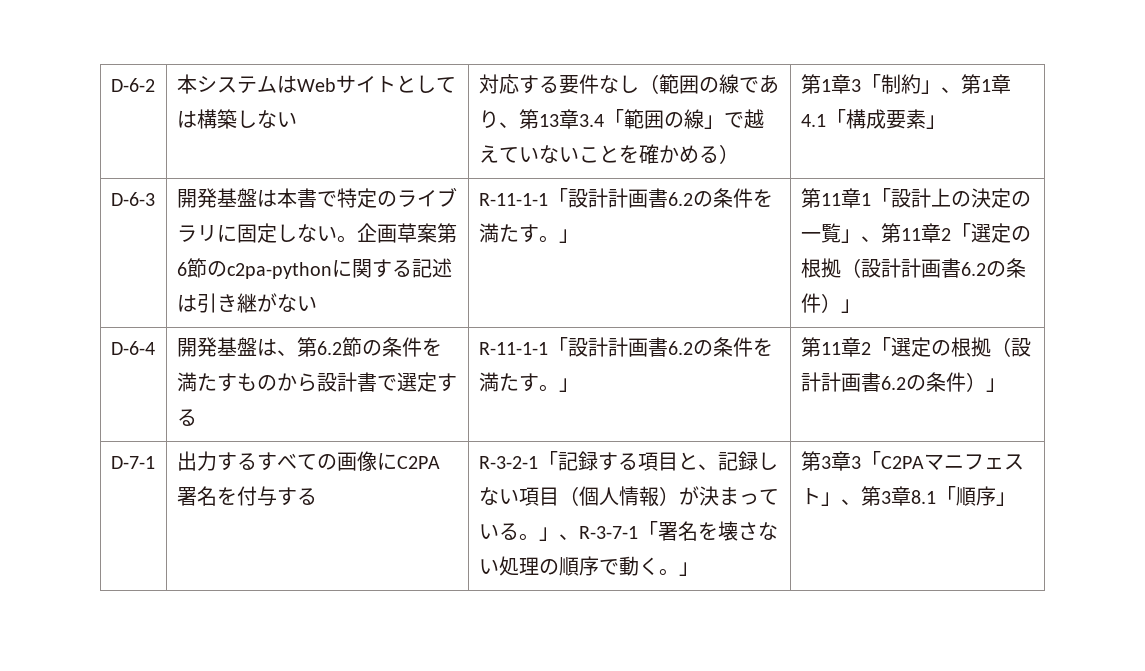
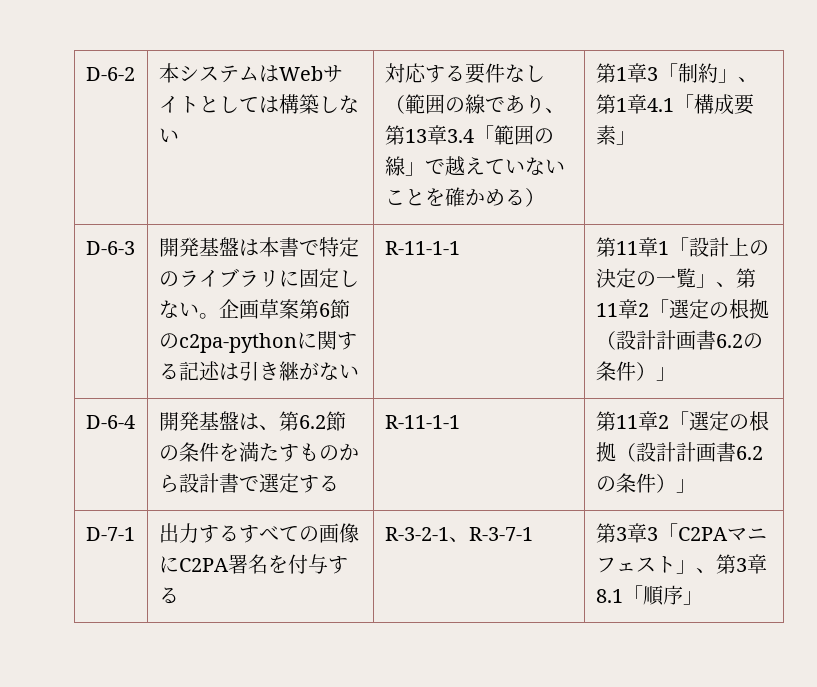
- 企画草案第6節のc2pa-pythonに関する記述は引き継がない | R-11-1-1「設計計画書6.2の条件を満たす。」
+ 企画草案第6節のc2pa-pythonに関する記述は引き継がない | R-11-1-1
- D-6-4 | 開発基盤は、第6.2節の条件を満たすものから設計書で選定する | R-11-1-1「設計計画書6.2の条件を満たす。」 | 第11章2「選定の根拠（設計計画書6.2の条件）」
+ D-6-4 | 開発基盤は、第6.2節の条件を満たすものから設計書で選定する | R-11-1-1 | 第11章2「選定の根拠（設計計画書6.2の条件）」
- R-3-2-1「記録する項目と、記録しない項目（個人情報）が決まっている。」、R-3-7-1「署名を壊さない処理の順序で動く。」
+ R-3-2-1、R-3-7-1

